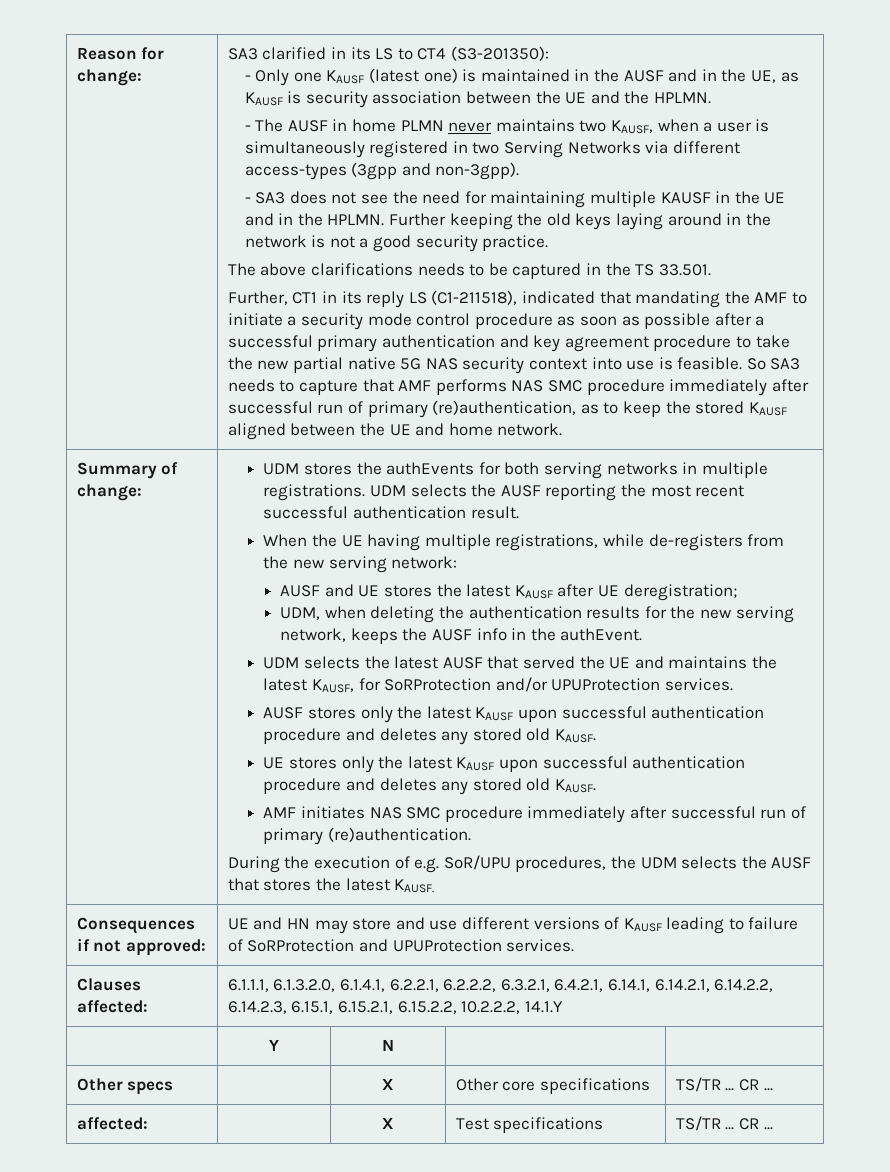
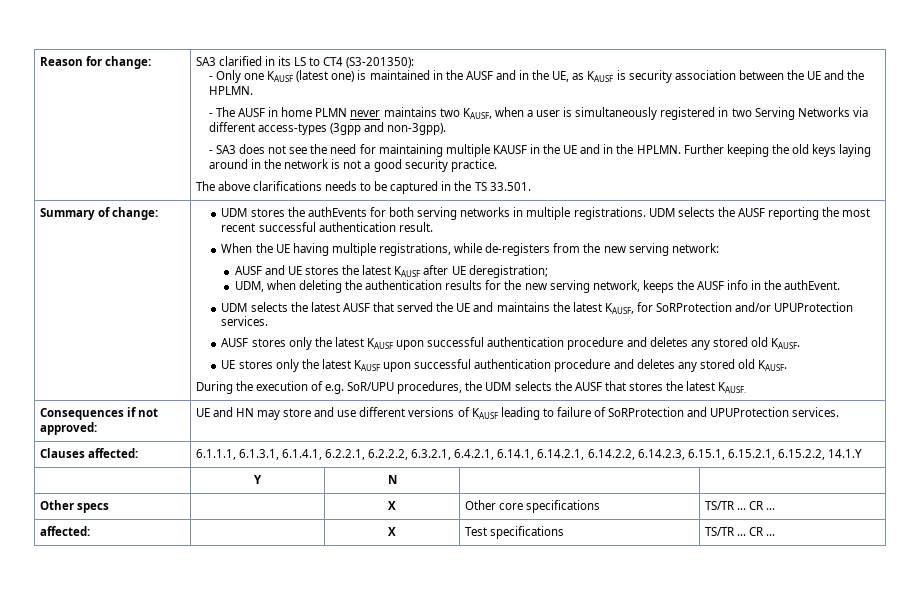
- Further, CT1 in its reply LS (C1-211518), indicated that mandating the AMF to initiate a security mode control procedure as soon as possible after a successful primary authentication and key agreement procedure to take the new partial native 5G NAS security context into use is feasible. So SA3 needs to capture that AMF performs NAS SMC procedure immediately after successful run of primary (re)authentication, as to keep the stored KAUSF aligned between the UE and home network.
- AMF initiates NAS SMC procedure immediately after successful run of primary (re)authentication.
- Clauses affected: | 6.1.1.1, 6.1.3.2.0, 6.1.4.1, 6.2.2.1, 6.2.2.2, 6.3.2.1, 6.4.2.1, 6.14.1, 6.14.2.1, 6.14.2.2, 6.14.2.3, 6.15.1, 6.15.2.1, 6.15.2.2, 10.2.2.2, 14.1.Y
+ Clauses affected: | 6.1.1.1, 6.1.3.1, 6.1.4.1, 6.2.2.1, 6.2.2.2, 6.3.2.1, 6.4.2.1, 6.14.1, 6.14.2.1, 6.14.2.2, 6.14.2.3, 6.15.1, 6.15.2.1, 6.15.2.2, 14.1.Y

